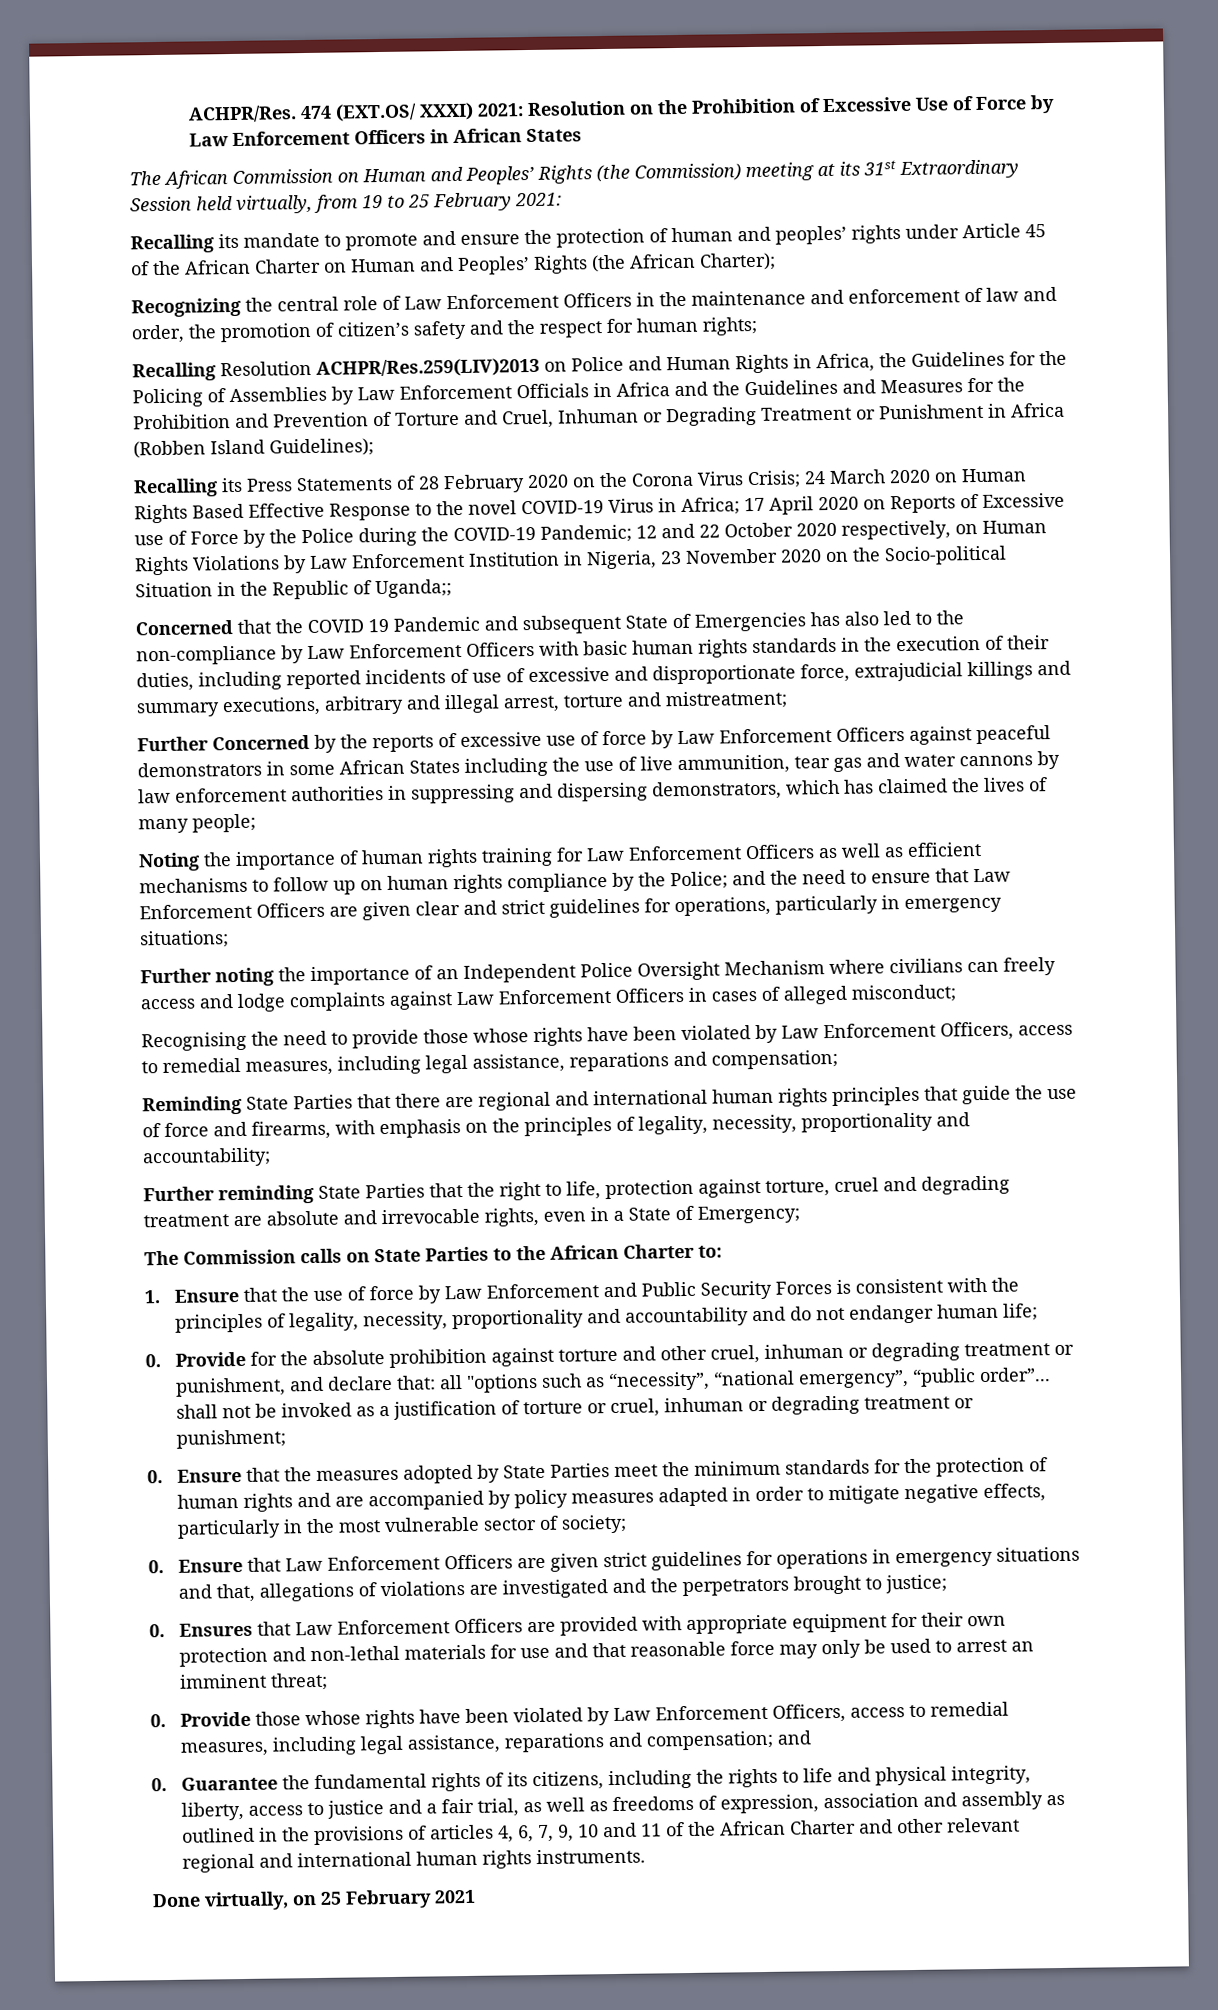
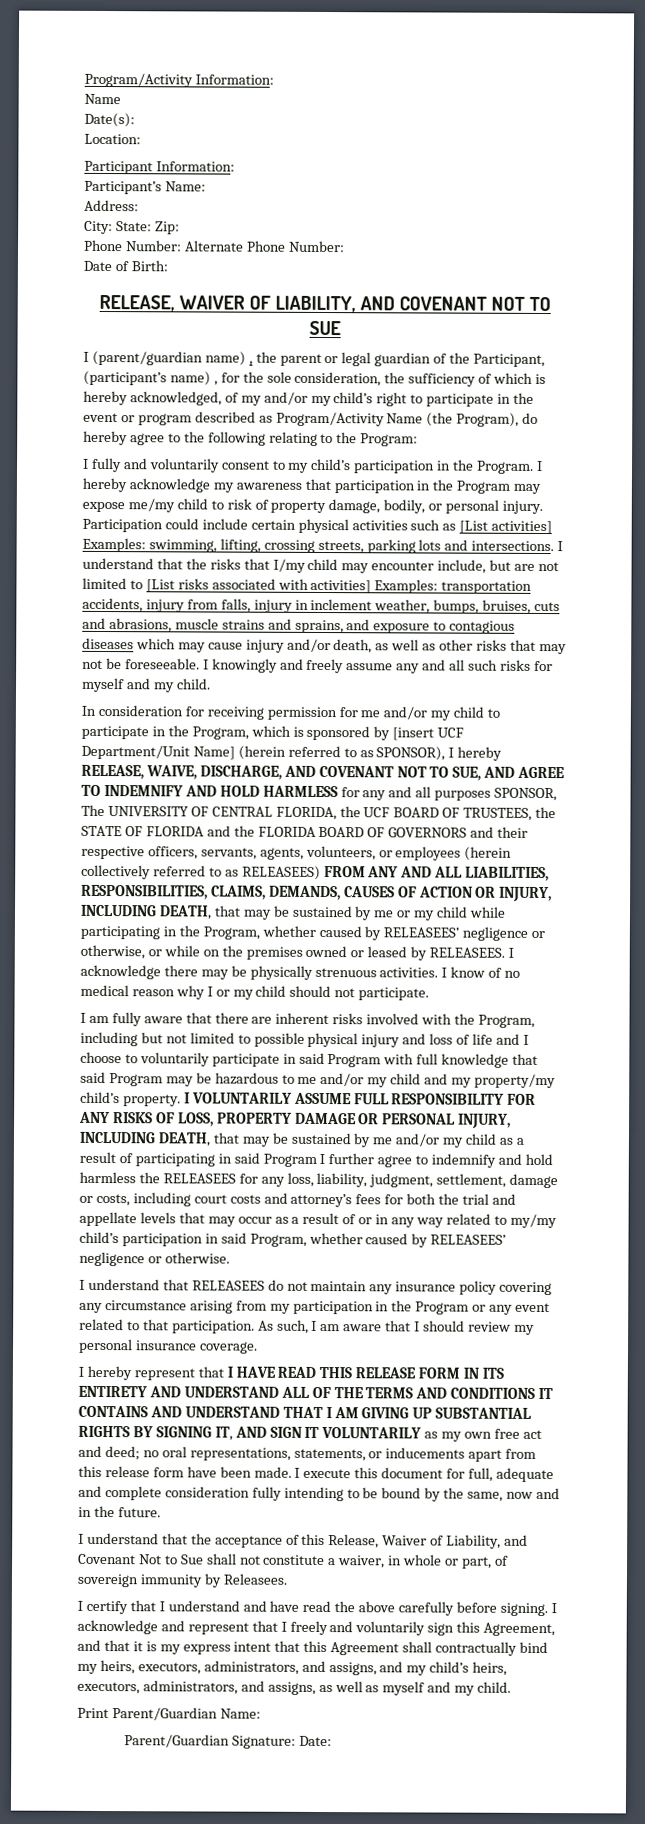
- ACHPR/Res. 474 (EXT.OS/ XXXI) 2021: Resolution on the Prohibition of Excessive Use of Force by Law Enforcement Officers in African States
- The African Commission on Human and Peoples’ Rights (the Commission) meeting at its 31st Extraordinary Session held virtually, from 19 to 25 February 2021:
- Recalling its mandate to promote and ensure the protection of human and peoples’ rights under Article 45 of the African Charter on Human and Peoples’ Rights (the African Charter);
- Recognizing the central role of Law Enforcement Officers in the maintenance and enforcement of law and order, the promotion of citizen’s safety and the respect for human rights;
- Recalling Resolution ACHPR/Res.259(LIV)2013 on Police and Human Rights in Africa, the Guidelines for the Policing of Assemblies by Law Enforcement Officials in Africa and the Guidelines and Measures for the Prohibition and Prevention of Torture and Cruel, Inhuman or Degrading Treatment or Punishment in Africa (Robben Island Guidelines);
- Recalling its Press Statements of 28 February 2020 on the Corona Virus Crisis; 24 March 2020 on Human Rights Based Effective Response to the novel COVID-19 Virus in Africa; 17 April 2020 on Reports of Excessive use of Force by the Police during the COVID-19 Pandemic; 12 and 22 October 2020 respectively, on Human Rights Violations by Law Enforcement Institution in Nigeria, 23 November 2020 on the Socio-political Situation in the Republic of Uganda;;
- Concerned that the COVID 19 Pandemic and subsequent State of Emergencies has also led to the non-compliance by Law Enforcement Officers with basic human rights standards in the execution of their duties, including reported incidents of use of excessive and disproportionate force, extrajudicial killings and summary executions, arbitrary and illegal arrest, torture and mistreatment;
- Further Concerned by the reports of excessive use of force by Law Enforcement Officers against peaceful demonstrators in some African States including the use of live ammunition, tear gas and water cannons by law enforcement authorities in suppressing and dispersing demonstrators, which has claimed the lives of many people;
- Noting the importance of human rights training for Law Enforcement Officers as well as efficient mechanisms to follow up on human rights compliance by the Police; and the need to ensure that Law Enforcement Officers are given clear and strict guidelines for operations, particularly in emergency situations;
- Further noting the importance of an Independent Police Oversight Mechanism where civilians can freely access and lodge complaints against Law Enforcement Officers in cases of alleged misconduct;
- Recognising the need to provide those whose rights have been violated by Law Enforcement Officers, access to remedial measures, including legal assistance, reparations and compensation;
- Reminding State Parties that there are regional and international human rights principles that guide the use of force and firearms, with emphasis on the principles of legality, necessity, proportionality and accountability;
- Further reminding State Parties that the right to life, protection against torture, cruel and degrading treatment are absolute and irrevocable rights, even in a State of Emergency;
- The Commission calls on State Parties to the African Charter to:
- 1. Ensure that the use of force by Law Enforcement and Public Security Forces is consistent with the principles of legality, necessity, proportionality and accountability and do not endanger human life;
- 0. Provide for the absolute prohibition against torture and other cruel, inhuman or degrading treatment or punishment, and declare that: all "options such as “necessity”, “national emergency”, “public order”... shall not be invoked as a justification of torture or cruel, inhuman or degrading treatment or punishment;
- 0. Ensure that the measures adopted by State Parties meet the minimum standards for the protection of human rights and are accompanied by policy measures adapted in order to mitigate negative effects, particularly in the most vulnerable sector of society;
- 0. Ensure that Law Enforcement Officers are given strict guidelines for operations in emergency situations and that, allegations of violations are investigated and the perpetrators brought to justice;
- 0. Ensures that Law Enforcement Officers are provided with appropriate equipment for their own protection and non-lethal materials for use and that reasonable force may only be used to arrest an imminent threat;
- 0. Provide those whose rights have been violated by Law Enforcement Officers, access to remedial measures, including legal assistance, reparations and compensation; and
- 0. Guarantee the fundamental rights of its citizens, including the rights to life and physical integrity, liberty, access to justice and a fair trial, as well as freedoms of expression, association and assembly as outlined in the provisions of articles 4, 6, 7, 9, 10 and 11 of the African Charter and other relevant regional and international human rights instruments.
- Done virtually, on 25 February 2021
+ Program/Activity Information:
+ Name
+ Date(s):
+ Location:
+ Participant Information:
+ Participant’s Name:
+ Address:
+ City: State: Zip:
+ Phone Number: Alternate Phone Number:
+ Date of Birth:
+ RELEASE, WAIVER OF LIABILITY, AND COVENANT NOT TO SUE
+ I (parent/guardian name) , the parent or legal guardian of the Participant, (participant’s name) , for the sole consideration, the sufficiency of which is hereby acknowledged, of my and/or my child’s right to participate in the event or program described as Program/Activity Name (the Program), do hereby agree to the following relating to the Program:
+ I fully and voluntarily consent to my child’s participation in the Program. I hereby acknowledge my awareness that participation in the Program may expose me/my child to risk of property damage, bodily, or personal injury. Participation could include certain physical activities such as [List activities] Examples: swimming, lifting, crossing streets, parking lots and intersections. I understand that the risks that I/my child may encounter include, but are not limited to [List risks associated with activities] Examples: transportation accidents, injury from falls, injury in inclement weather, bumps, bruises, cuts and abrasions, muscle strains and sprains, and exposure to contagious diseases which may cause injury and/or death, as well as other risks that may not be foreseeable. I knowingly and freely assume any and all such risks for myself and my child.
+ In consideration for receiving permission for me and/or my child to participate in the Program, which is sponsored by [insert UCF Department/Unit Name] (herein referred to as SPONSOR), I hereby RELEASE, WAIVE, DISCHARGE, AND COVENANT NOT TO SUE, AND AGREE TO INDEMNIFY AND HOLD HARMLESS for any and all purposes SPONSOR, The UNIVERSITY OF CENTRAL FLORIDA, the UCF BOARD OF TRUSTEES, the STATE OF FLORIDA and the FLORIDA BOARD OF GOVERNORS and their respective officers, servants, agents, volunteers, or employees (herein collectively referred to as RELEASEES) FROM ANY AND ALL LIABILITIES, RESPONSIBILITIES, CLAIMS, DEMANDS, CAUSES OF ACTION OR INJURY, INCLUDING DEATH, that may be sustained by me or my child while participating in the Program, whether caused by RELEASEES’ negligence or otherwise, or while on the premises owned or leased by RELEASEES. I acknowledge there may be physically strenuous activities. I know of no medical reason why I or my child should not participate.
+ I am fully aware that there are inherent risks involved with the Program, including but not limited to possible physical injury and loss of life and I choose to voluntarily participate in said Program with full knowledge that said Program may be hazardous to me and/or my child and my property/my child’s property. I VOLUNTARILY ASSUME FULL RESPONSIBILITY FOR ANY RISKS OF LOSS, PROPERTY DAMAGE OR PERSONAL INJURY, INCLUDING DEATH, that may be sustained by me and/or my child as a result of participating in said Program I further agree to indemnify and hold harmless the RELEASEES for any loss, liability, judgment, settlement, damage or costs, including court costs and attorney’s fees for both the trial and appellate levels that may occur as a result of or in any way related to my/my child’s participation in said Program, whether caused by RELEASEES’ negligence or otherwise.
+ I understand that RELEASEES do not maintain any insurance policy covering any circumstance arising from my participation in the Program or any event related to that participation. As such, I am aware that I should review my personal insurance coverage.
+ I hereby represent that I HAVE READ THIS RELEASE FORM IN ITS ENTIRETY AND UNDERSTAND ALL OF THE TERMS AND CONDITIONS IT CONTAINS AND UNDERSTAND THAT I AM GIVING UP SUBSTANTIAL RIGHTS BY SIGNING IT, AND SIGN IT VOLUNTARILY as my own free act and deed; no oral representations, statements, or inducements apart from this release form have been made. I execute this document for full, adequate and complete consideration fully intending to be bound by the same, now and in the future.
+ I understand that the acceptance of this Release, Waiver of Liability, and Covenant Not to Sue shall not constitute a waiver, in whole or part, of sovereign immunity by Releasees.
+ I certify that I understand and have read the above carefully before signing. I acknowledge and represent that I freely and voluntarily sign this Agreement, and that it is my express intent that this Agreement shall contractually bind my heirs, executors, administrators, and assigns, and my child’s heirs, executors, administrators, and assigns, as well as myself and my child.
+ Print Parent/Guardian Name:
+ Parent/Guardian Signature: Date:

